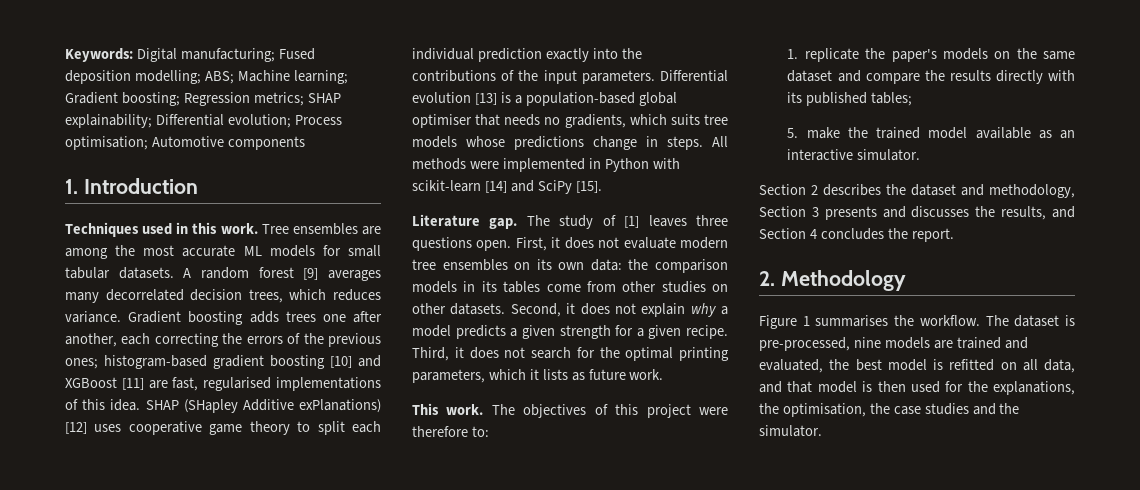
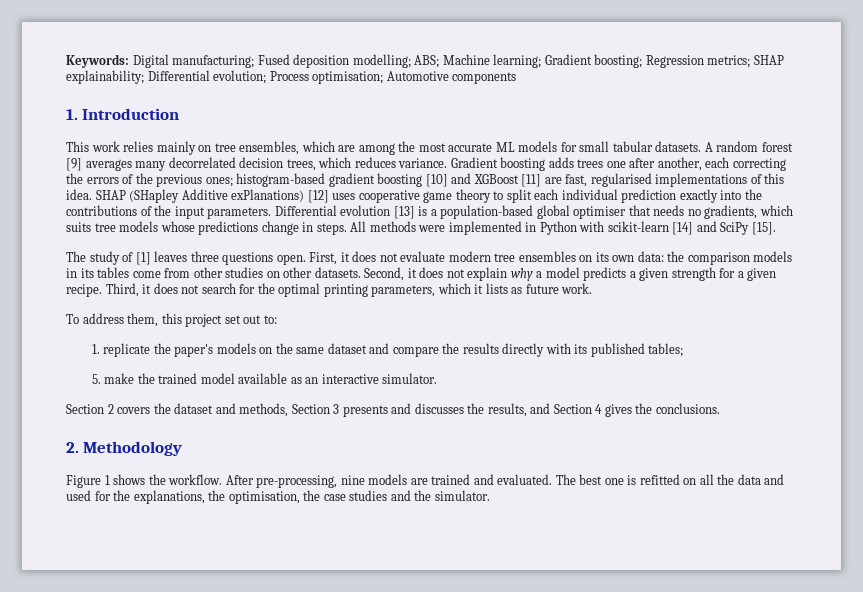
- Techniques used in this work. Tree ensembles are among the most accurate ML models for small tabular datasets.
+ This work relies mainly on tree ensembles, which are among the most accurate ML models for small tabular datasets.
- Literature gap.
- This work. The objectives of this project were therefore to:
+ To address them, this project set out to:
- Section 2 describes the dataset and methodology, Section 3 presents and discusses the results, and Section 4 concludes the report.
+ Section 2 covers the dataset and methods, Section 3 presents and discusses the results, and Section 4 gives the conclusions.
- Figure 1 summarises the workflow.
+ Figure 1 shows the workflow.
- The dataset is pre-processed, nine models are trained and evaluated, the best model is refitted on all data, and that model is then used for the explanations, the optimisation, the case studies and the simulator.
+ After pre-processing, nine models are trained and evaluated. The best one is refitted on all the data and used for the explanations, the optimisation, the case studies and the simulator.

